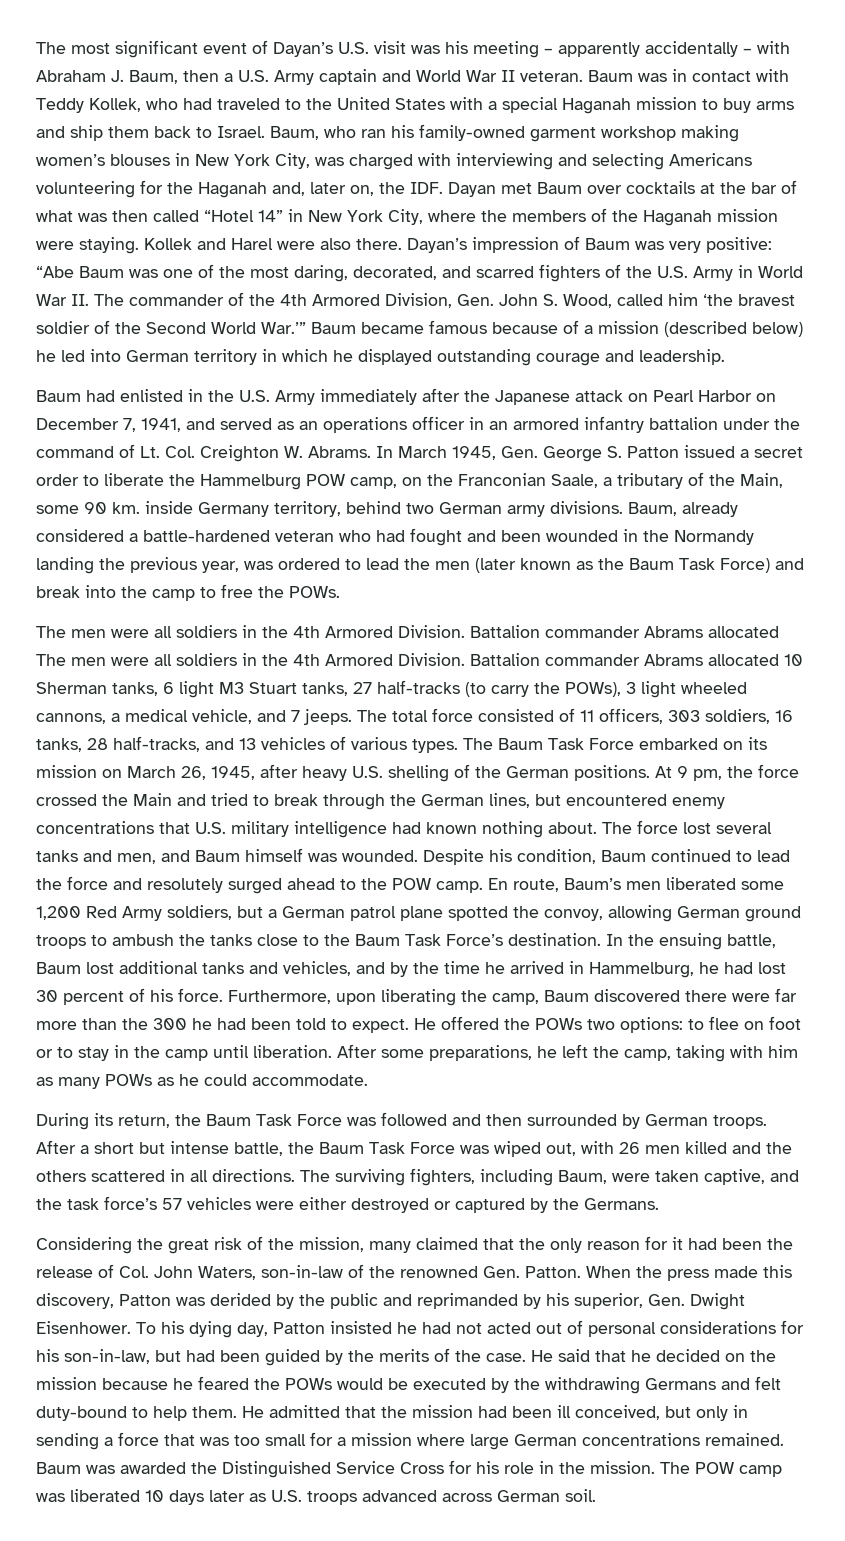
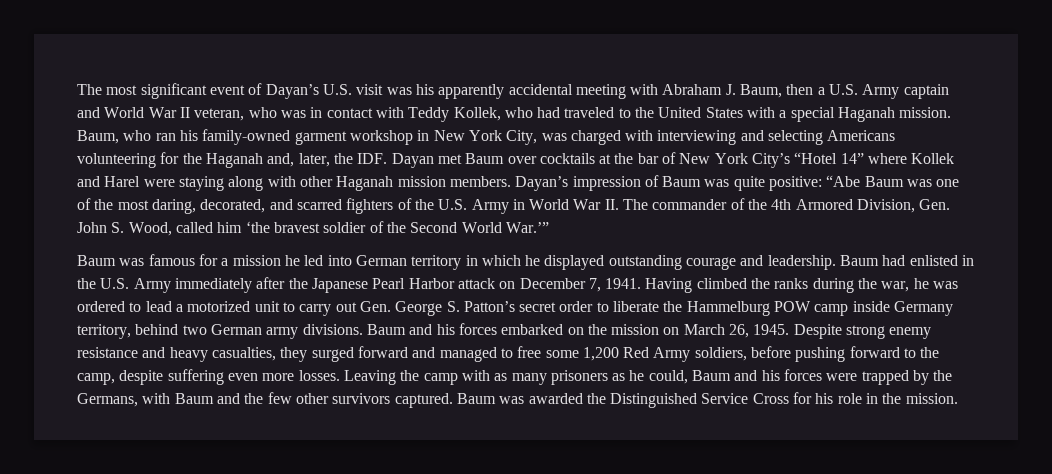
- The most significant event of Dayan’s U.S. visit was his meeting – apparently accidentally – with Abraham J. Baum, then a U.S. Army captain and World War II veteran. Baum was in contact with Teddy Kollek, who had traveled to the United States with a special Haganah mission to buy arms and ship them back to Israel.
+ The most significant event of Dayan’s U.S. visit was his apparently accidental meeting with Abraham J. Baum, then a U.S. Army captain and World War II veteran, who was in contact with Teddy Kollek, who had traveled to the United States with a special Haganah mission.
- Baum, who ran his family-owned garment workshop making women’s blouses in New York City, was charged with interviewing and selecting Americans volunteering for the Haganah and, later on, the IDF. Dayan met Baum over cocktails at the bar of what was then called “Hotel 14” in New York City, where the members of the Haganah mission were staying. Kollek and Harel were also there.
+ Baum, who ran his family-owned garment workshop in New York City, was charged with interviewing and selecting Americans volunteering for the Haganah and, later, the IDF. Dayan met Baum over cocktails at the bar of New York City’s “Hotel 14” where Kollek and Harel were staying along with other Haganah mission members.
- Dayan’s impression of Baum was very positive:
+ Dayan’s impression of Baum was quite positive:
- “Abe Baum was one of the most daring, decorated, and scarred fighters of the U.S. Army in World War II. The commander of the 4th Armored Division, Gen. John S. Wood, called him ‘the bravest soldier of the Second World War.’” Baum became famous because of a mission (described below) he led into German territory in which he displayed outstanding courage and leadership.
- Baum had enlisted in the U.S. Army immediately after the Japanese attack on Pearl Harbor on December 7, 1941, and served as an operations officer in an armored infantry battalion under the command of Lt. Col. Creighton W. Abrams. In March 1945, Gen. George S. Patton issued a secret order to liberate the Hammelburg POW camp, on the Franconian Saale, a tributary of the Main, some 90 km. inside Germany territory, behind two German army divisions.
+ “Abe Baum was one of the most daring, decorated, and scarred fighters of the U.S. Army in World War II. The commander of the 4th Armored Division, Gen. John S. Wood, called him ‘the bravest soldier of the Second World War.’”
+ Baum was famous for a mission he led into German territory in which he displayed outstanding courage and leadership. Baum had enlisted in the U.S. Army immediately after the Japanese Pearl Harbor attack on December 7, 1941. Having climbed the ranks during the war, he was ordered to lead a motorized unit to carry out Gen. George S. Patton’s secret order to liberate the Hammelburg POW camp inside Germany territory, behind two German army divisions.
- Baum, already considered a battle-hardened veteran who had fought and been wounded in the Normandy landing the previous year, was ordered to lead the men (later known as the Baum Task Force) and break into the camp to free the POWs.
- The men were all soldiers in the 4th Armored Division. Battalion commander Abrams allocated The men were all soldiers in the 4th Armored Division. Battalion commander Abrams allocated 10 Sherman tanks, 6 light M3 Stuart tanks, 27 half-tracks (to carry the POWs), 3 light wheeled cannons, a medical vehicle, and 7 jeeps. The total force consisted of 11 officers, 303 soldiers, 16 tanks, 28 half-tracks, and 13 vehicles of various types. The Baum Task Force embarked on its mission on March 26, 1945, after heavy U.S. shelling of the German positions. At 9 pm, the force crossed the Main and tried to break through the German lines, but encountered enemy concentrations that U.S. military intelligence had known nothing about. The force lost several tanks and men, and Baum himself was wounded. Despite his condition, Baum continued to lead the force and resolutely surged ahead to the POW camp. En route, Baum’s men liberated some 1,200 Red Army soldiers, but a German patrol plane spotted the convoy, allowing German ground troops to ambush the tanks close to the Baum Task Force’s destination. In the ensuing battle, Baum lost additional tanks and vehicles, and by the time he arrived in Hammelburg, he had lost 30 percent of his force. Furthermore, upon liberating the camp, Baum discovered there were far more than the 300 he had been told to expect. He offered the POWs two options: to flee on foot or to stay in the camp until liberation. After some preparations, he left the camp, taking with him as many POWs as he could accommodate.
- During its return, the Baum Task Force was followed and then surrounded by German troops. After a short but intense battle, the Baum Task Force was wiped out, with 26 men killed and the others scattered in all directions. The surviving fighters, including Baum, were taken captive, and the task force’s 57 vehicles were either destroyed or captured by the Germans.
- Considering the great risk of the mission, many claimed that the only reason for it had been the release of Col. John Waters, son-in-law of the renowned Gen. Patton. When the press made this discovery, Patton was derided by the public and reprimanded by his superior, Gen. Dwight Eisenhower. To his dying day, Patton insisted he had not acted out of personal considerations for his son-in-law, but had been guided by the merits of the case. He said that he decided on the mission because he feared the POWs would be executed by the withdrawing Germans and felt duty-bound to help them. He admitted that the mission had been ill conceived, but only in sending a force that was too small for a mission where large German concentrations remained.
+ Baum and his forces embarked on the mission on March 26, 1945. Despite strong enemy resistance and heavy casualties, they surged forward and managed to free some 1,200 Red Army soldiers, before pushing forward to the camp, despite suffering even more losses. Leaving the camp with as many prisoners as he could, Baum and his forces were trapped by the Germans, with Baum and the few other survivors captured.
- The POW camp was liberated 10 days later as U.S. troops advanced across German soil.

